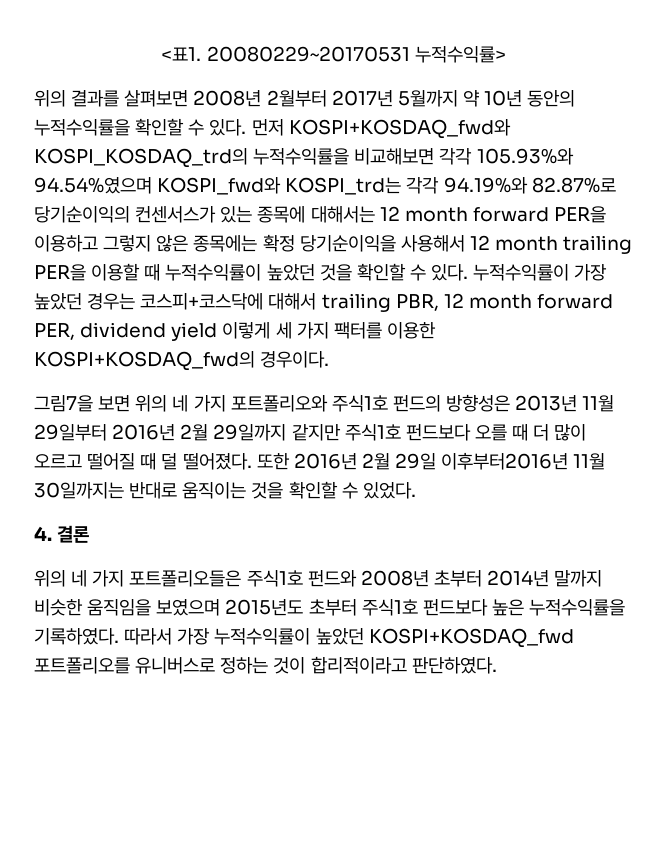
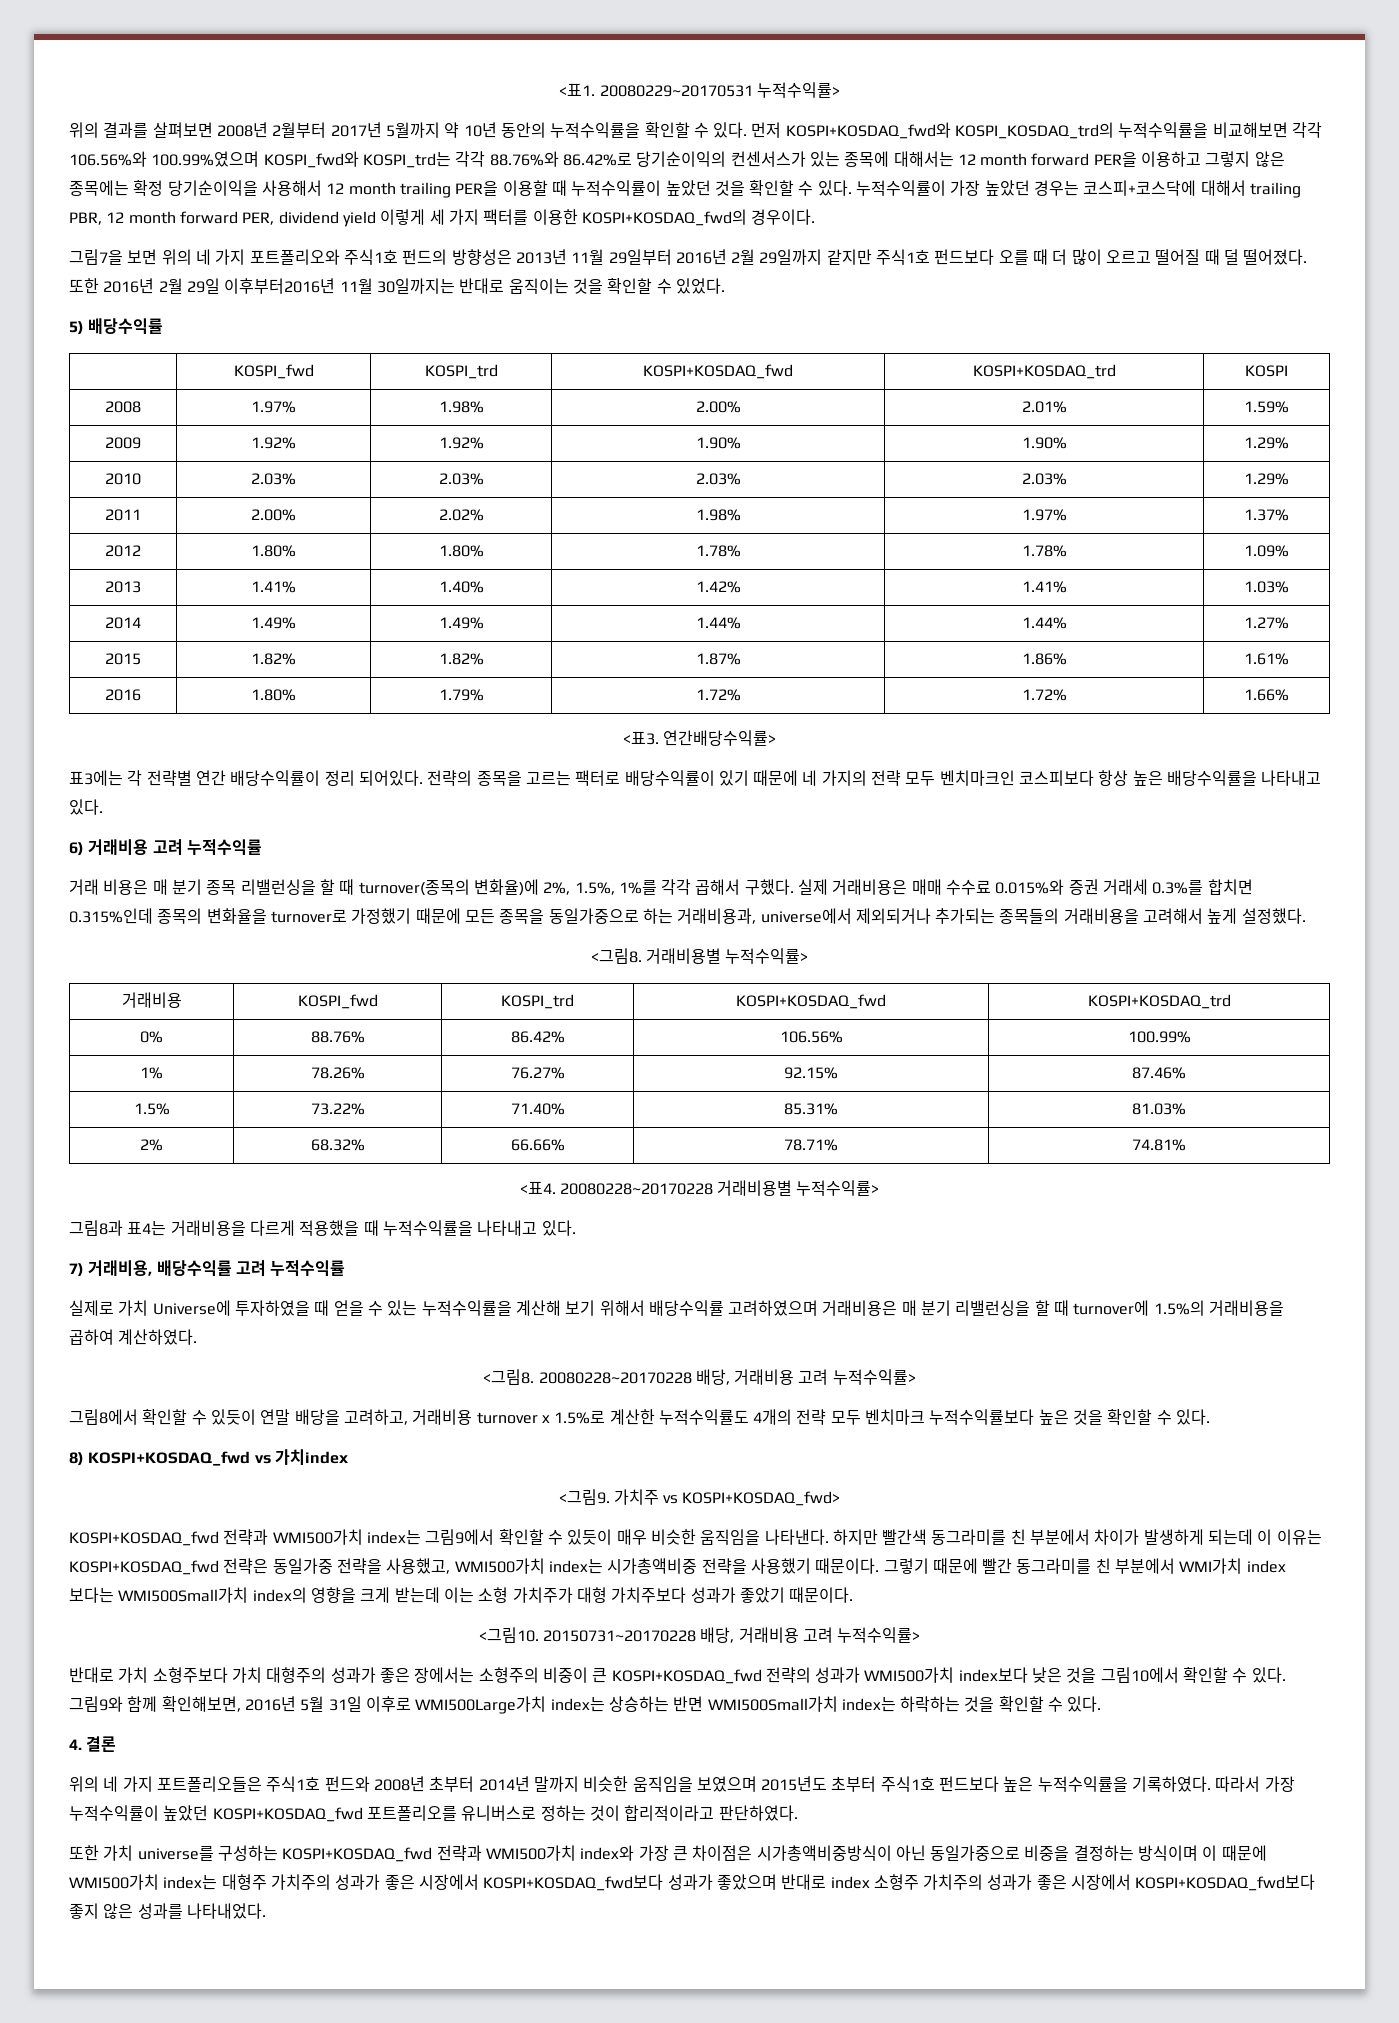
- 먼저 KOSPI+KOSDAQ_fwd와 KOSPI_KOSDAQ_trd의 누적수익률을 비교해보면 각각 105.93%와 94.54%였으며 KOSPI_fwd와 KOSPI_trd는 각각 94.19%와 82.87%로 당기순이익의 컨센서스가 있는 종목에 대해서는 12 month forward PER을 이용하고 그렇지 않은 종목에는 확정 당기순이익을 사용해서 12 month trailing PER을 이용할 때 누적수익률이 높았던 것을 확인할 수 있다.
+ 먼저 KOSPI+KOSDAQ_fwd와 KOSPI_KOSDAQ_trd의 누적수익률을 비교해보면 각각 106.56%와 100.99%였으며 KOSPI_fwd와 KOSPI_trd는 각각 88.76%와 86.42%로 당기순이익의 컨센서스가 있는 종목에 대해서는 12 month forward PER을 이용하고 그렇지 않은 종목에는 확정 당기순이익을 사용해서 12 month trailing PER을 이용할 때 누적수익률이 높았던 것을 확인할 수 있다.
+ 5) 배당수익률
+ | KOSPI_fwd | KOSPI_trd | KOSPI+KOSDAQ_fwd | KOSPI+KOSDAQ_trd | KOSPI
+ 2008 | 1.97% | 1.98% | 2.00% | 2.01% | 1.59%
+ 2009 | 1.92% | 1.92% | 1.90% | 1.90% | 1.29%
+ 2010 | 2.03% | 2.03% | 2.03% | 2.03% | 1.29%
+ 2011 | 2.00% | 2.02% | 1.98% | 1.97% | 1.37%
+ 2012 | 1.80% | 1.80% | 1.78% | 1.78% | 1.09%
+ 2013 | 1.41% | 1.40% | 1.42% | 1.41% | 1.03%
+ 2014 | 1.49% | 1.49% | 1.44% | 1.44% | 1.27%
+ 2015 | 1.82% | 1.82% | 1.87% | 1.86% | 1.61%
+ 2016 | 1.80% | 1.79% | 1.72% | 1.72% | 1.66%
+ <표3. 연간배당수익률>
+ 표3에는 각 전략별 연간 배당수익률이 정리 되어있다. 전략의 종목을 고르는 팩터로 배당수익률이 있기 때문에 네 가지의 전략 모두 벤치마크인 코스피보다 항상 높은 배당수익률을 나타내고 있다.
+ 6) 거래비용 고려 누적수익률
+ 거래 비용은 매 분기 종목 리밸런싱을 할 때 turnover(종목의 변화율)에 2%, 1.5%, 1%를 각각 곱해서 구했다. 실제 거래비용은 매매 수수료 0.015%와 증권 거래세 0.3%를 합치면 0.315%인데 종목의 변화율을 turnover로 가정했기 때문에 모든 종목을 동일가중으로 하는 거래비용과, universe에서 제외되거나 추가되는 종목들의 거래비용을 고려해서 높게 설정했다.
+ <그림8. 거래비용별 누적수익률>
+ 거래비용 | KOSPI_fwd | KOSPI_trd | KOSPI+KOSDAQ_fwd | KOSPI+KOSDAQ_trd
+ 0% | 88.76% | 86.42% | 106.56% | 100.99%
+ 1% | 78.26% | 76.27% | 92.15% | 87.46%
+ 1.5% | 73.22% | 71.40% | 85.31% | 81.03%
+ 2% | 68.32% | 66.66% | 78.71% | 74.81%
+ <표4. 20080228~20170228 거래비용별 누적수익률>
+ 그림8과 표4는 거래비용을 다르게 적용했을 때 누적수익률을 나타내고 있다.
+ 7) 거래비용, 배당수익률 고려 누적수익률
+ 실제로 가치 Universe에 투자하였을 때 얻을 수 있는 누적수익률을 계산해 보기 위해서 배당수익률 고려하였으며 거래비용은 매 분기 리밸런싱을 할 때 turnover에 1.5%의 거래비용을 곱하여 계산하였다.
+ <그림8. 20080228~20170228 배당, 거래비용 고려 누적수익률>
+ 그림8에서 확인할 수 있듯이 연말 배당을 고려하고, 거래비용 turnover x 1.5%로 계산한 누적수익률도 4개의 전략 모두 벤치마크 누적수익률보다 높은 것을 확인할 수 있다.
+ 8) KOSPI+KOSDAQ_fwd vs 가치index
+ <그림9. 가치주 vs KOSPI+KOSDAQ_fwd>
+ KOSPI+KOSDAQ_fwd 전략과 WMI500가치 index는 그림9에서 확인할 수 있듯이 매우 비슷한 움직임을 나타낸다. 하지만 빨간색 동그라미를 친 부분에서 차이가 발생하게 되는데 이 이유는 KOSPI+KOSDAQ_fwd 전략은 동일가중 전략을 사용했고, WMI500가치 index는 시가총액비중 전략을 사용했기 때문이다. 그렇기 때문에 빨간 동그라미를 친 부분에서 WMI가치 index 보다는 WMI500Small가치 index의 영향을 크게 받는데 이는 소형 가치주가 대형 가치주보다 성과가 좋았기 때문이다.
+ <그림10. 20150731~20170228 배당, 거래비용 고려 누적수익률>
+ 반대로 가치 소형주보다 가치 대형주의 성과가 좋은 장에서는 소형주의 비중이 큰 KOSPI+KOSDAQ_fwd 전략의 성과가 WMI500가치 index보다 낮은 것을 그림10에서 확인할 수 있다. 그림9와 함께 확인해보면, 2016년 5월 31일 이후로 WMI500Large가치 index는 상승하는 반면 WMI500Small가치 index는 하락하는 것을 확인할 수 있다.
+ 또한 가치 universe를 구성하는 KOSPI+KOSDAQ_fwd 전략과 WMI500가치 index와 가장 큰 차이점은 시가총액비중방식이 아닌 동일가중으로 비중을 결정하는 방식이며 이 때문에 WMI500가치 index는 대형주 가치주의 성과가 좋은 시장에서 KOSPI+KOSDAQ_fwd보다 성과가 좋았으며 반대로 index 소형주 가치주의 성과가 좋은 시장에서 KOSPI+KOSDAQ_fwd보다 좋지 않은 성과를 나타내었다.

